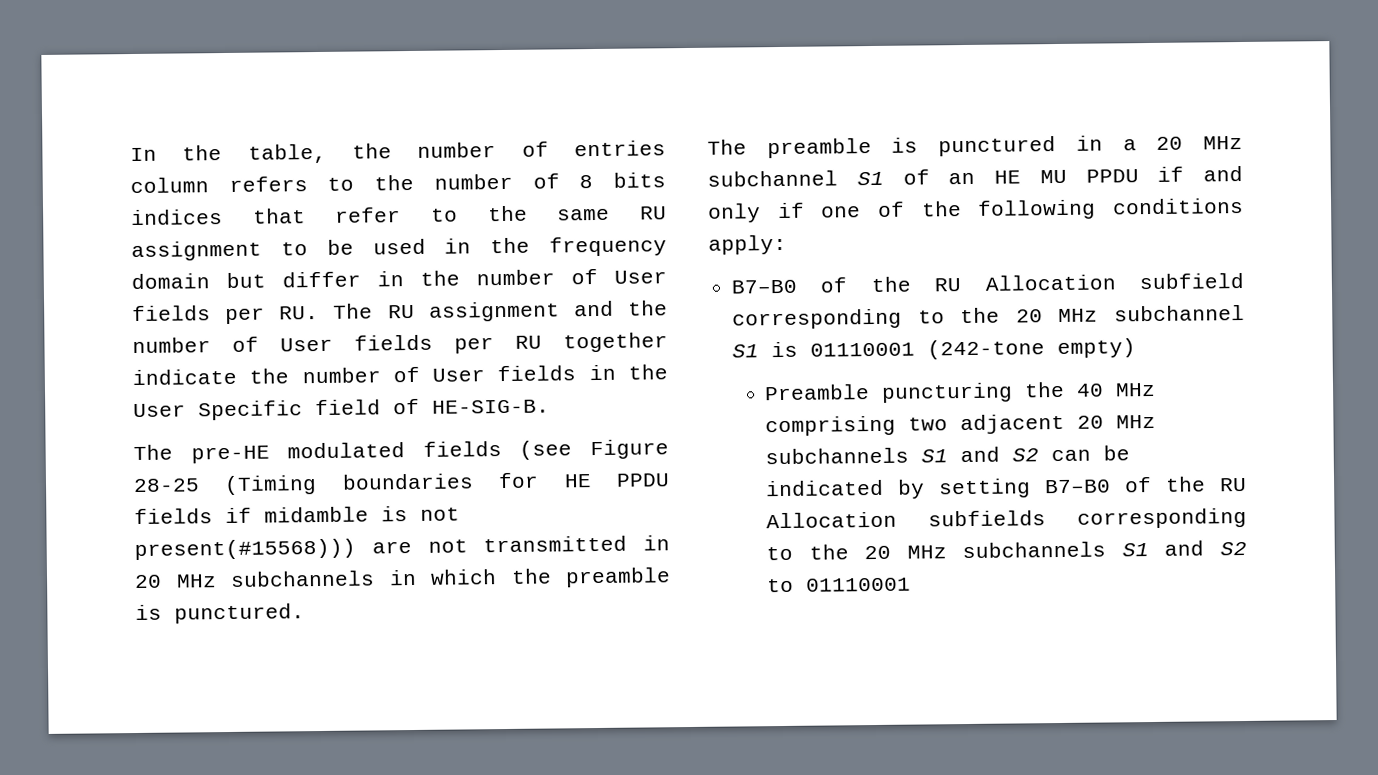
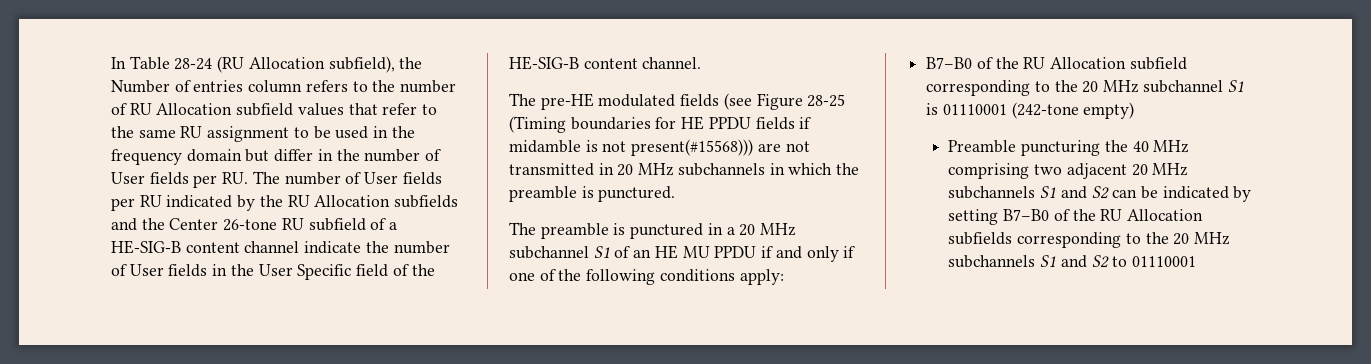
- In the table, the number of entries column refers to the number of 8 bits indices that refer to the same RU assignment to be used in the frequency domain but differ in the number of User fields per RU. The RU assignment and the number of User fields per RU together indicate the number of User fields in the User Specific field of HE-SIG-B.
+ In Table 28-24 (RU Allocation subfield), the Number of entries column refers to the number of RU Allocation subfield values that refer to the same RU assignment to be used in the frequency domain but differ in the number of User fields per RU. The number of User fields per RU indicated by the RU Allocation subfields and the Center 26-tone RU subfield of a HE-SIG-B content channel indicate the number of User fields in the User Specific field of the HE-SIG-B content channel.

